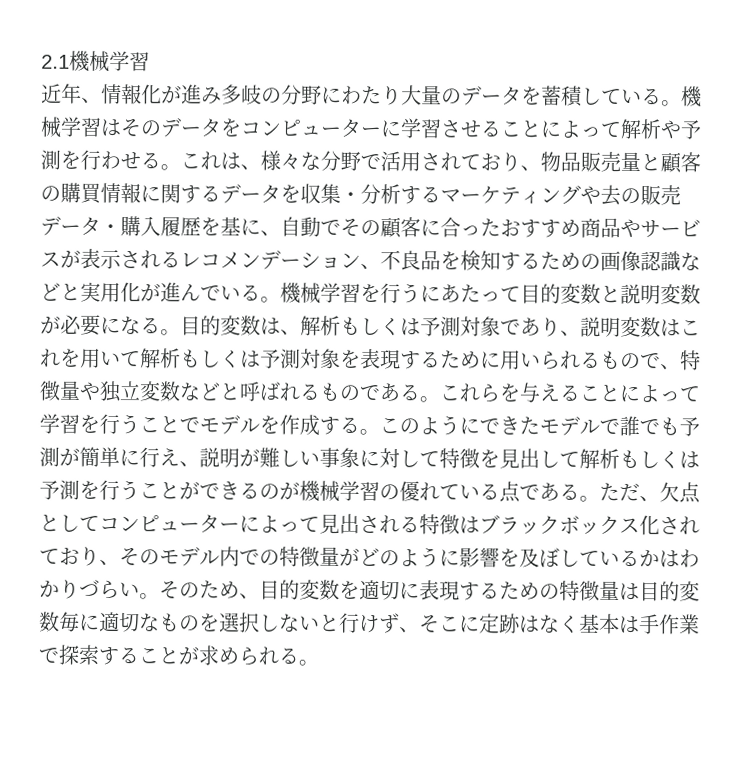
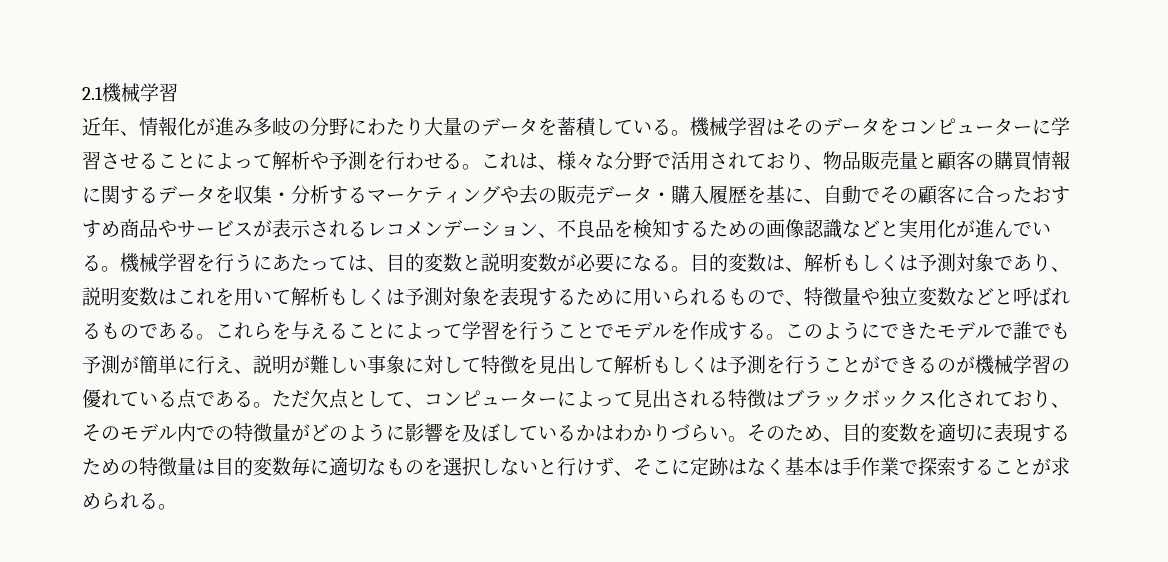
- 機械学習を行うにあたって目的変数と説明変数が必要になる。
+ 機械学習を行うにあたっては、目的変数と説明変数が必要になる。
- ただ、欠点としてコンピューターによって見出される特徴はブラックボックス化されており、そのモデル内での特徴量がどのように影響を及ぼしているかはわかりづらい。
+ ただ欠点として、コンピューターによって見出される特徴はブラックボックス化されており、そのモデル内での特徴量がどのように影響を及ぼしているかはわかりづらい。

